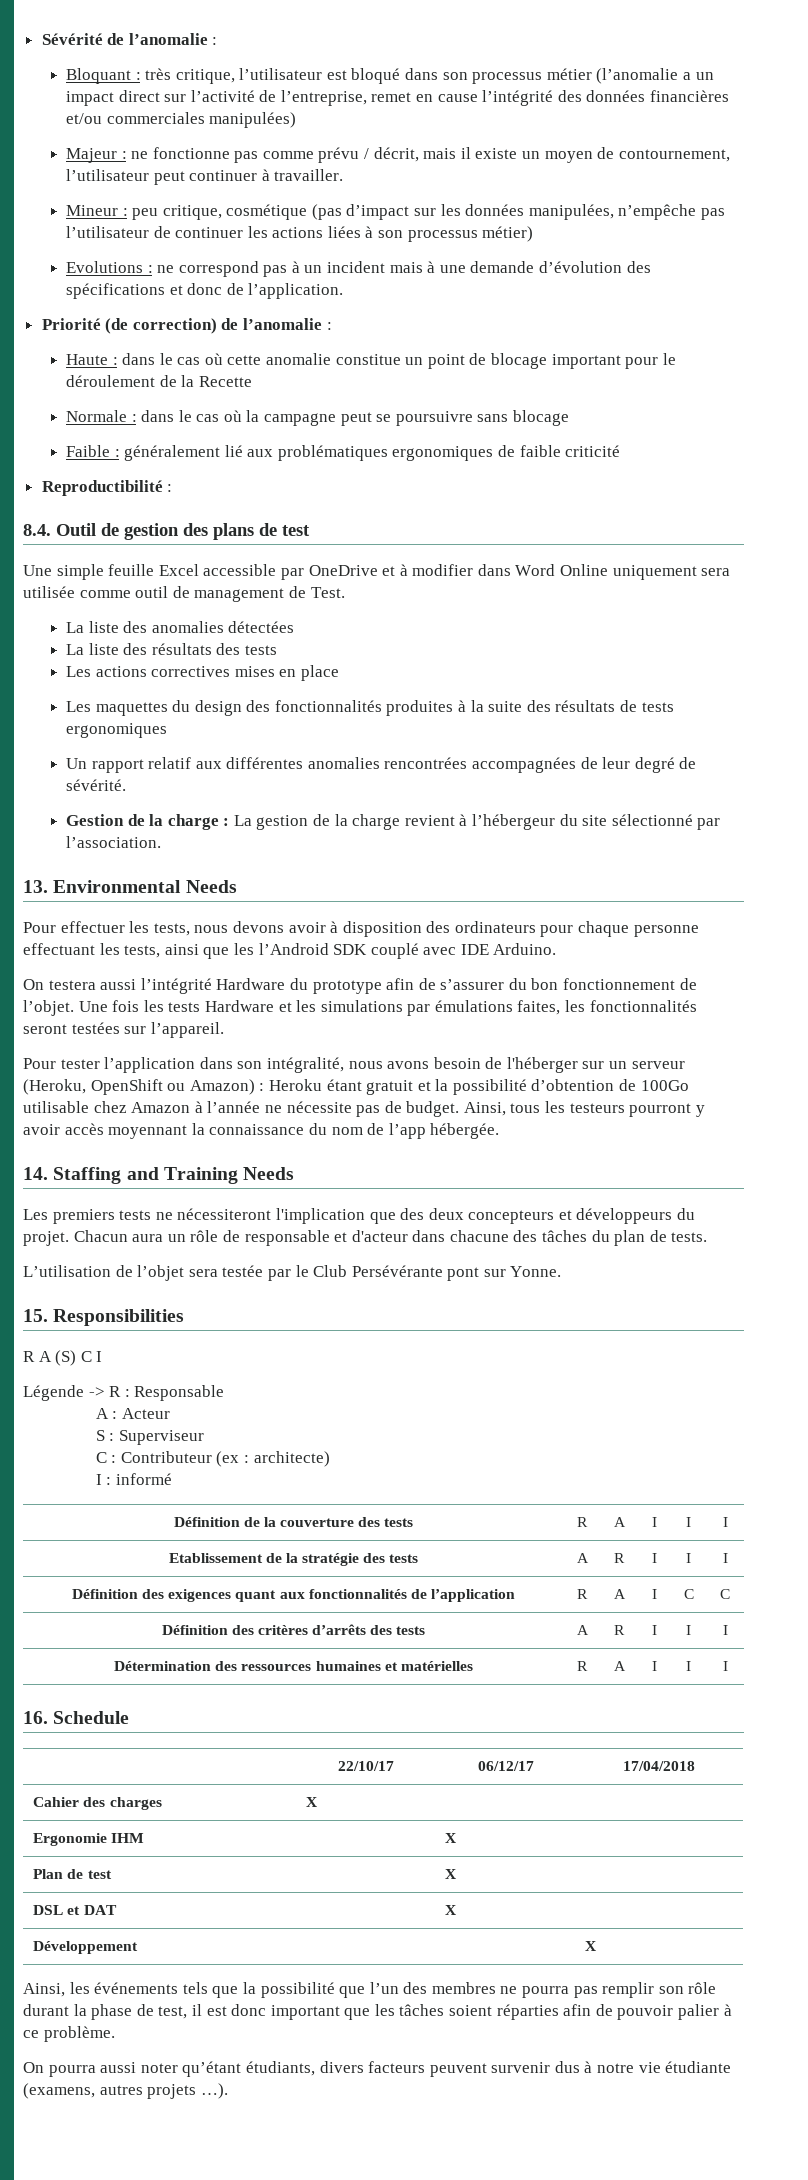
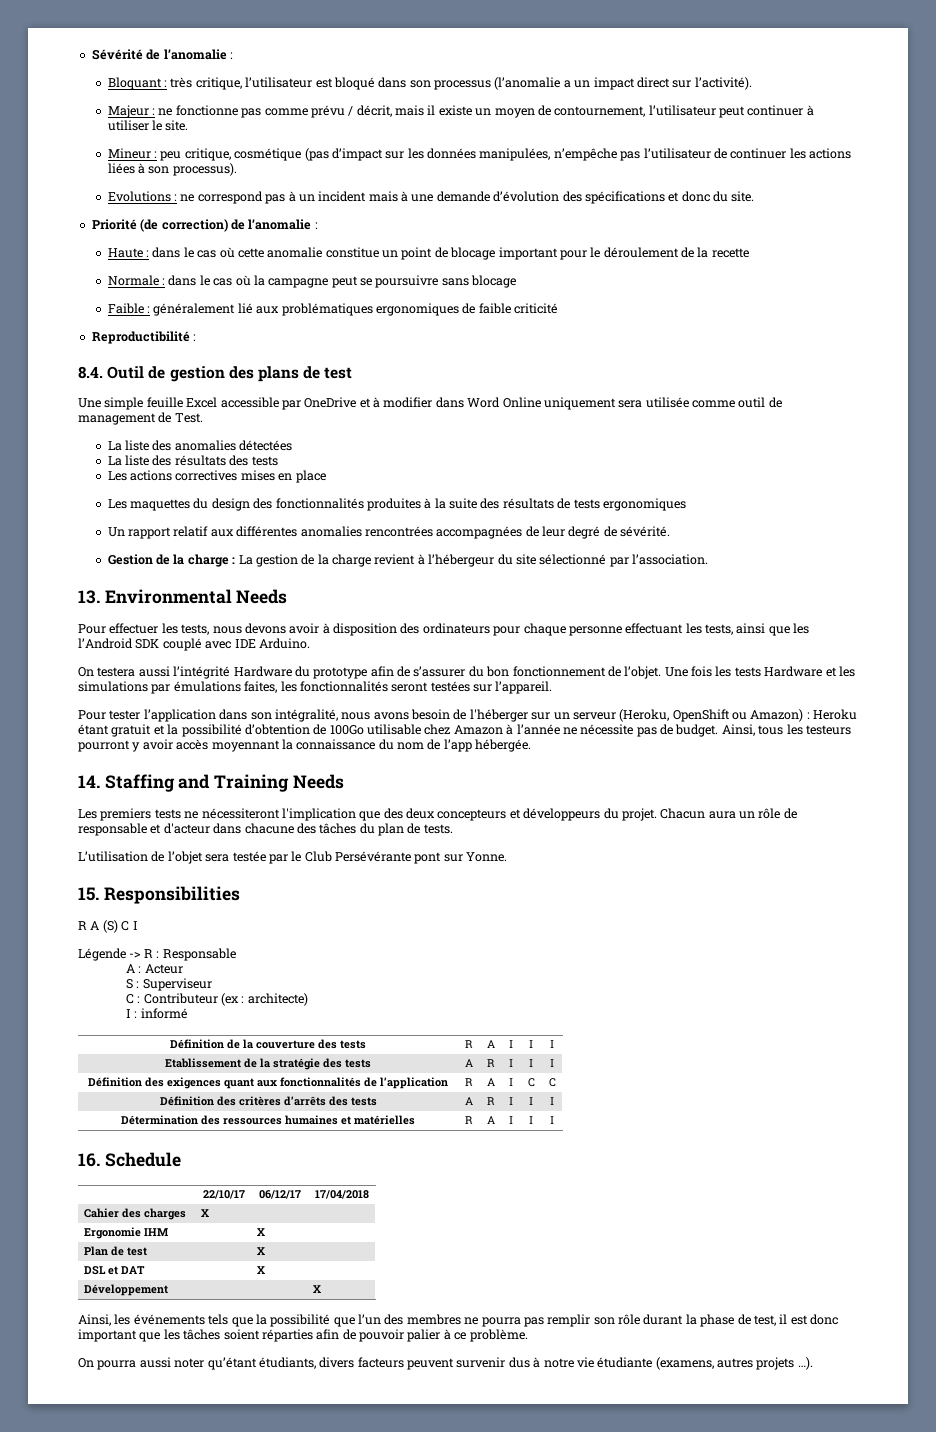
- Bloquant : très critique, l’utilisateur est bloqué dans son processus métier (l’anomalie a un impact direct sur l’activité de l’entreprise, remet en cause l’intégrité des données financières et/ou commerciales manipulées)
+ Bloquant : très critique, l’utilisateur est bloqué dans son processus (l’anomalie a un impact direct sur l’activité).
- Majeur : ne fonctionne pas comme prévu / décrit, mais il existe un moyen de contournement, l’utilisateur peut continuer à travailler.
+ Majeur : ne fonctionne pas comme prévu / décrit, mais il existe un moyen de contournement, l’utilisateur peut continuer à utiliser le site.
- Mineur : peu critique, cosmétique (pas d’impact sur les données manipulées, n’empêche pas l’utilisateur de continuer les actions liées à son processus métier)
+ Mineur : peu critique, cosmétique (pas d’impact sur les données manipulées, n’empêche pas l’utilisateur de continuer les actions liées à son processus).
- Evolutions : ne correspond pas à un incident mais à une demande d’évolution des spécifications et donc de l’application.
+ Evolutions : ne correspond pas à un incident mais à une demande d’évolution des spécifications et donc du site.
- Haute : dans le cas où cette anomalie constitue un point de blocage important pour le déroulement de la Recette
+ Haute : dans le cas où cette anomalie constitue un point de blocage important pour le déroulement de la recette

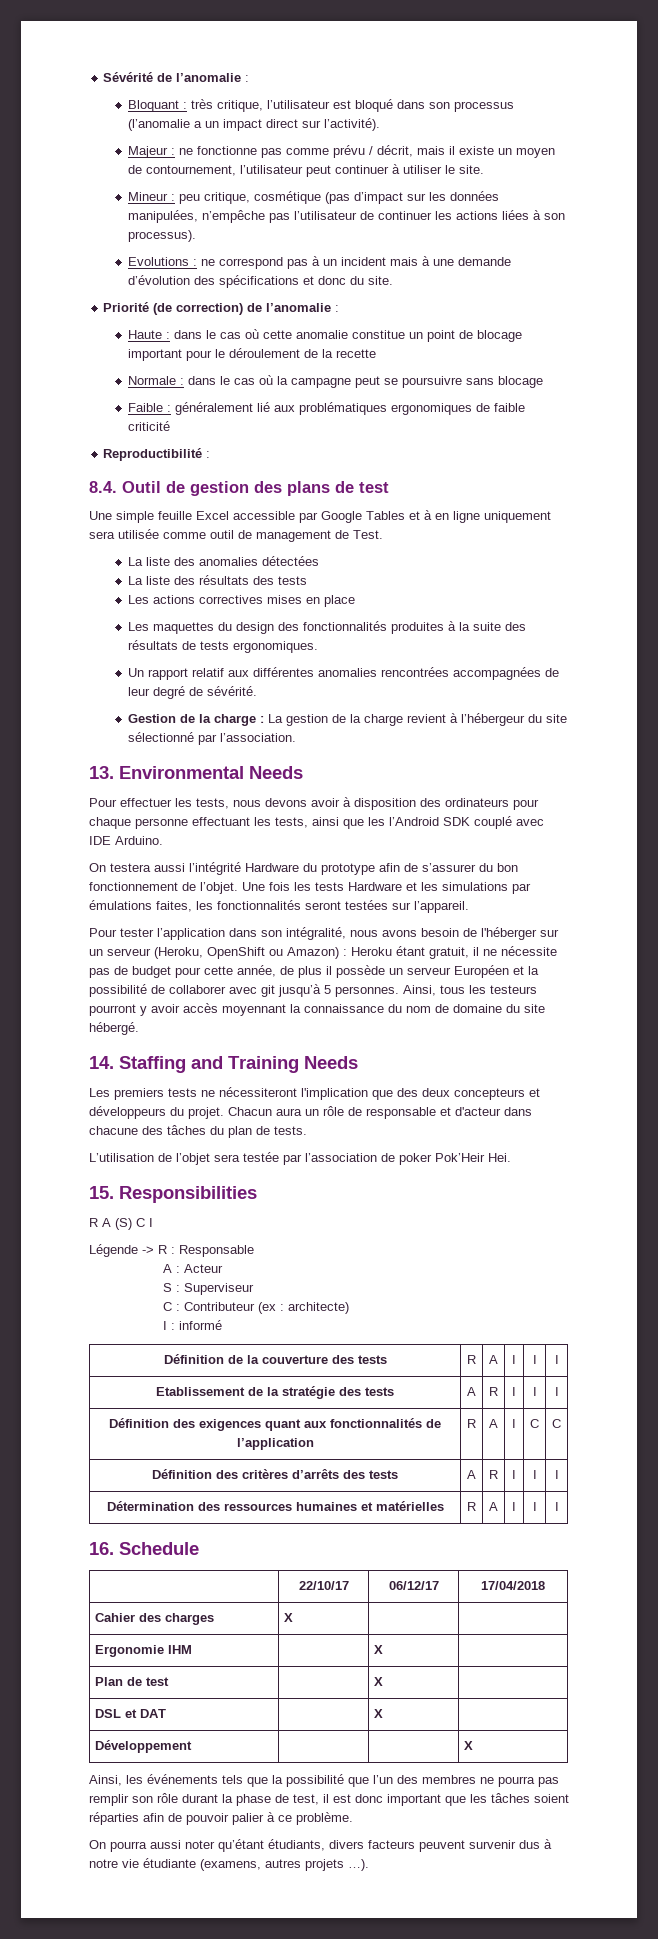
- Une simple feuille Excel accessible par OneDrive et à modifier dans Word Online uniquement sera utilisée comme outil de management de Test.
+ Une simple feuille Excel accessible par Google Tables et à en ligne uniquement sera utilisée comme outil de management de Test.
- Les maquettes du design des fonctionnalités produites à la suite des résultats de tests ergonomiques
+ Les maquettes du design des fonctionnalités produites à la suite des résultats de tests ergonomiques.
- Pour tester l’application dans son intégralité, nous avons besoin de l'héberger sur un serveur (Heroku, OpenShift ou Amazon) : Heroku étant gratuit et la possibilité d’obtention de 100Go utilisable chez Amazon à l’année ne nécessite pas de budget.
+ Pour tester l’application dans son intégralité, nous avons besoin de l'héberger sur un serveur (Heroku, OpenShift ou Amazon) : Heroku étant gratuit, il ne nécessite pas de budget pour cette année, de plus il possède un serveur Européen et la possibilité de collaborer avec git jusqu’à 5 personnes.
- Ainsi, tous les testeurs pourront y avoir accès moyennant la connaissance du nom de l’app hébergée.
+ Ainsi, tous les testeurs pourront y avoir accès moyennant la connaissance du nom de domaine du site hébergé.
- L’utilisation de l’objet sera testée par le Club Persévérante pont sur Yonne.
+ L’utilisation de l’objet sera testée par l’association de poker Pok’Heir Hei.

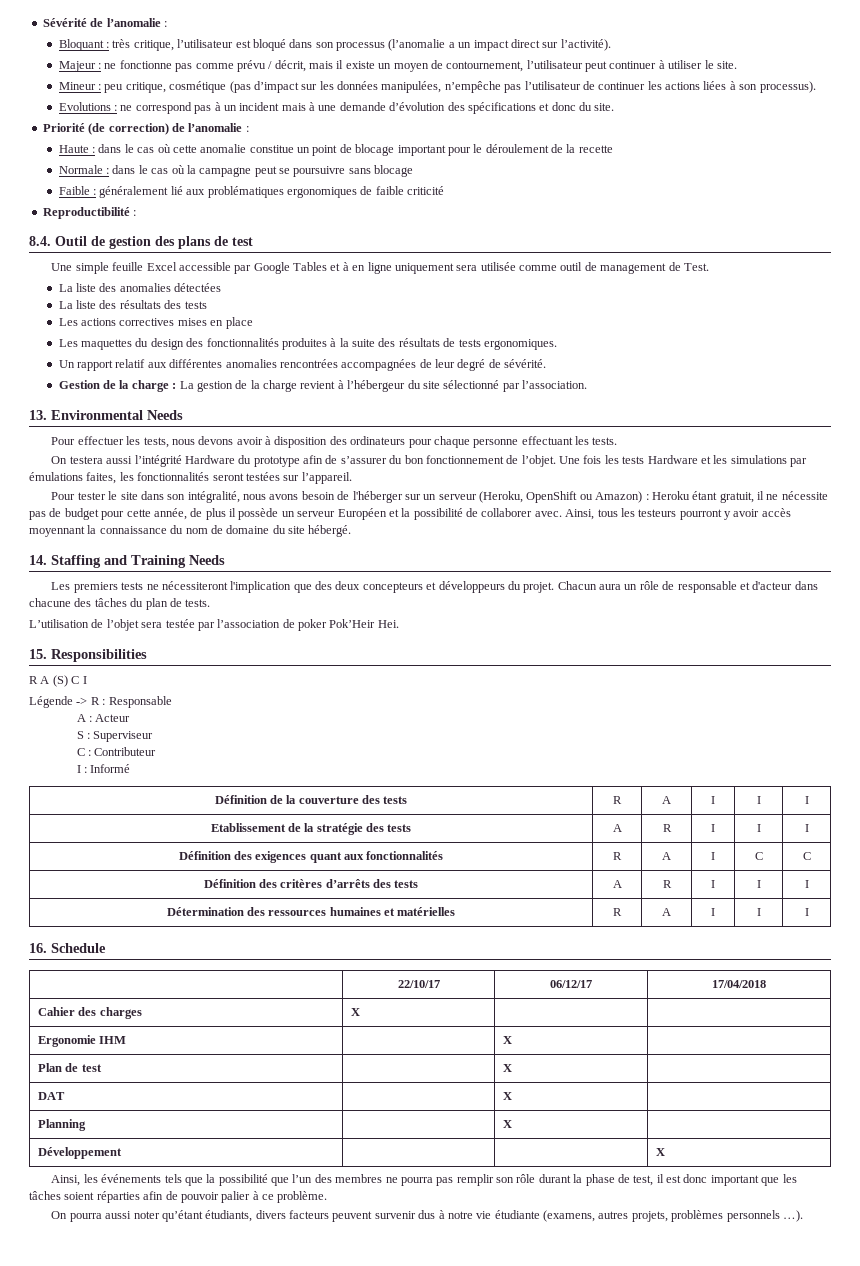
- Pour effectuer les tests, nous devons avoir à disposition des ordinateurs pour chaque personne effectuant les tests, ainsi que les l’Android SDK couplé avec IDE Arduino.
+ Pour effectuer les tests, nous devons avoir à disposition des ordinateurs pour chaque personne effectuant les tests.
- Pour tester l’application dans son intégralité, nous avons besoin de l'héberger sur un serveur (Heroku, OpenShift ou Amazon) : Heroku étant gratuit, il ne nécessite pas de budget pour cette année, de plus il possède un serveur Européen et la possibilité de collaborer avec git jusqu’à 5 personnes.
+ Pour tester le site dans son intégralité, nous avons besoin de l'héberger sur un serveur (Heroku, OpenShift ou Amazon) : Heroku étant gratuit, il ne nécessite pas de budget pour cette année, de plus il possède un serveur Européen et la possibilité de collaborer avec.
- C : Contributeur (ex : architecte)
+ C : Contributeur
- I : informé
+ I : Informé
- Définition des exigences quant aux fonctionnalités de l’application | R | A | I | C | C
+ Définition des exigences quant aux fonctionnalités | R | A | I | C | C
- DSL et DAT | | X |
+ DAT | | X |
+ Planning | | X |
- On pourra aussi noter qu’étant étudiants, divers facteurs peuvent survenir dus à notre vie étudiante (examens, autres projets …).
+ On pourra aussi noter qu’étant étudiants, divers facteurs peuvent survenir dus à notre vie étudiante (examens, autres projets, problèmes personnels …).

